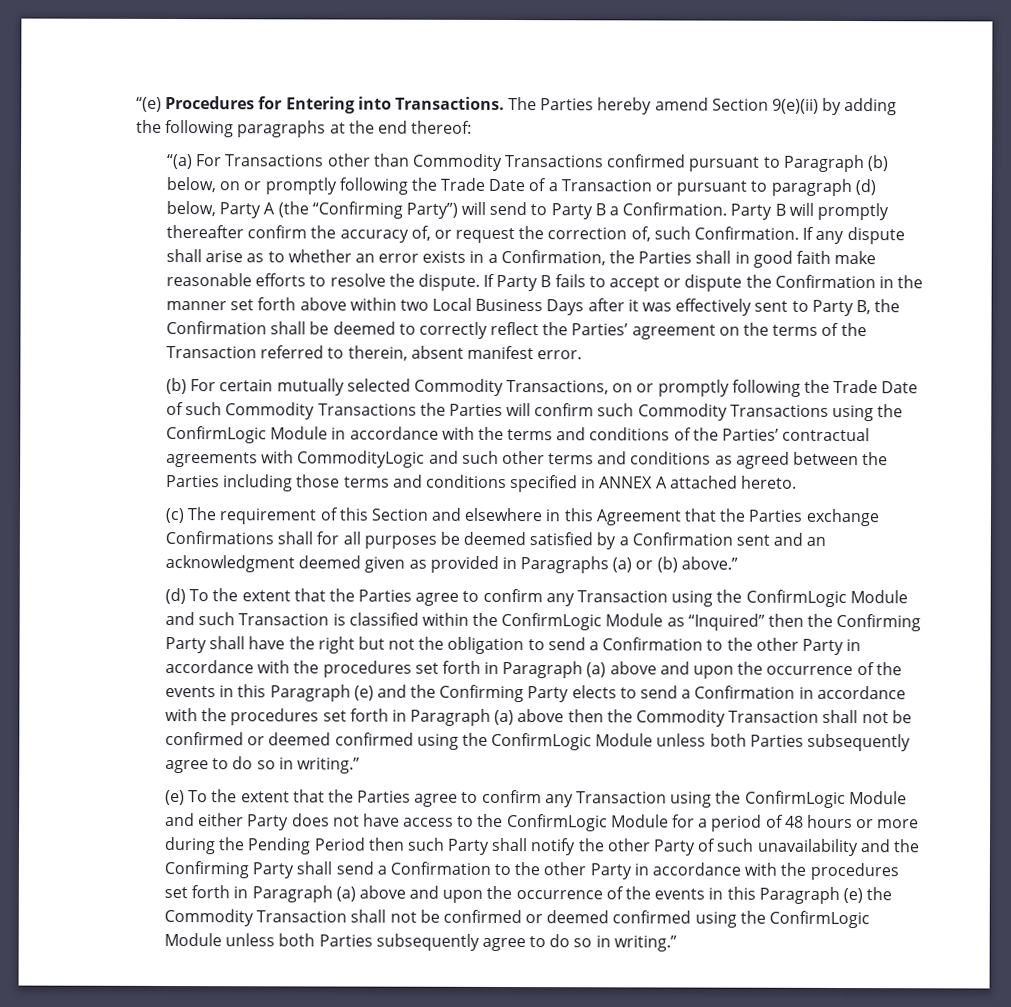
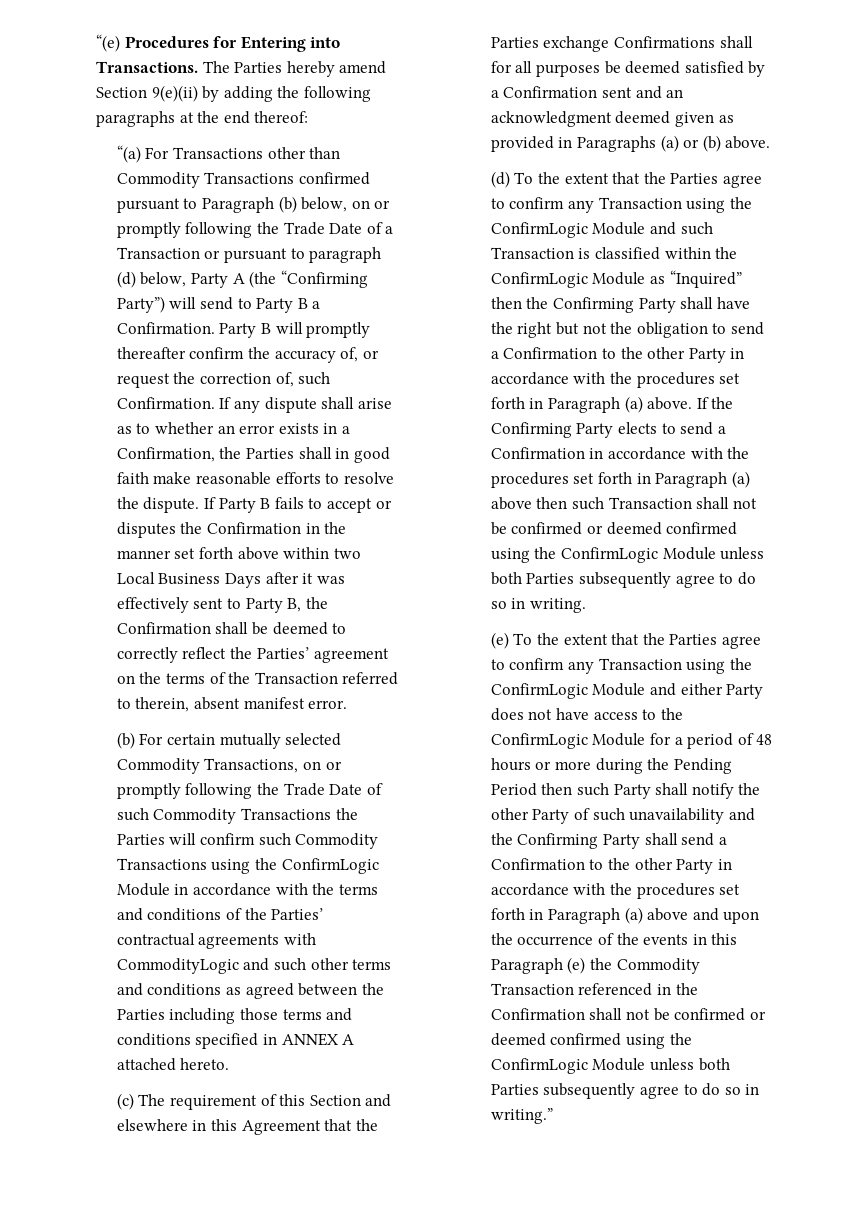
- If Party B fails to accept or dispute the Confirmation in the manner set forth above within two Local Business Days after it was effectively sent to Party B, the Confirmation shall be deemed to correctly reflect the Parties’ agreement on the terms of the Transaction referred to therein, absent manifest error.
+ If Party B fails to accept or disputes the Confirmation in the manner set forth above within two Local Business Days after it was effectively sent to Party B, the Confirmation shall be deemed to correctly reflect the Parties’ agreement on the terms of the Transaction referred to therein, absent manifest error.
- (c) The requirement of this Section and elsewhere in this Agreement that the Parties exchange Confirmations shall for all purposes be deemed satisfied by a Confirmation sent and an acknowledgment deemed given as provided in Paragraphs (a) or (b) above.”
+ (c) The requirement of this Section and elsewhere in this Agreement that the Parties exchange Confirmations shall for all purposes be deemed satisfied by a Confirmation sent and an acknowledgment deemed given as provided in Paragraphs (a) or (b) above.
- (d) To the extent that the Parties agree to confirm any Transaction using the ConfirmLogic Module and such Transaction is classified within the ConfirmLogic Module as “Inquired” then the Confirming Party shall have the right but not the obligation to send a Confirmation to the other Party in accordance with the procedures set forth in Paragraph (a) above and upon the occurrence of the events in this Paragraph (e) and the Confirming Party elects to send a Confirmation in accordance with the procedures set forth in Paragraph (a) above then the Commodity Transaction shall not be confirmed or deemed confirmed using the ConfirmLogic Module unless both Parties subsequently agree to do so in writing.”
+ (d) To the extent that the Parties agree to confirm any Transaction using the ConfirmLogic Module and such Transaction is classified within the ConfirmLogic Module as “Inquired” then the Confirming Party shall have the right but not the obligation to send a Confirmation to the other Party in accordance with the procedures set forth in Paragraph (a) above. If the Confirming Party elects to send a Confirmation in accordance with the procedures set forth in Paragraph (a) above then such Transaction shall not be confirmed or deemed confirmed using the ConfirmLogic Module unless both Parties subsequently agree to do so in writing.
- (e) To the extent that the Parties agree to confirm any Transaction using the ConfirmLogic Module and either Party does not have access to the ConfirmLogic Module for a period of 48 hours or more during the Pending Period then such Party shall notify the other Party of such unavailability and the Confirming Party shall send a Confirmation to the other Party in accordance with the procedures set forth in Paragraph (a) above and upon the occurrence of the events in this Paragraph (e) the Commodity Transaction shall not be confirmed or deemed confirmed using the ConfirmLogic Module unless both Parties subsequently agree to do so in writing.”
+ (e) To the extent that the Parties agree to confirm any Transaction using the ConfirmLogic Module and either Party does not have access to the ConfirmLogic Module for a period of 48 hours or more during the Pending Period then such Party shall notify the other Party of such unavailability and the Confirming Party shall send a Confirmation to the other Party in accordance with the procedures set forth in Paragraph (a) above and upon the occurrence of the events in this Paragraph (e) the Commodity Transaction referenced in the Confirmation shall not be confirmed or deemed confirmed using the ConfirmLogic Module unless both Parties subsequently agree to do so in writing.”

